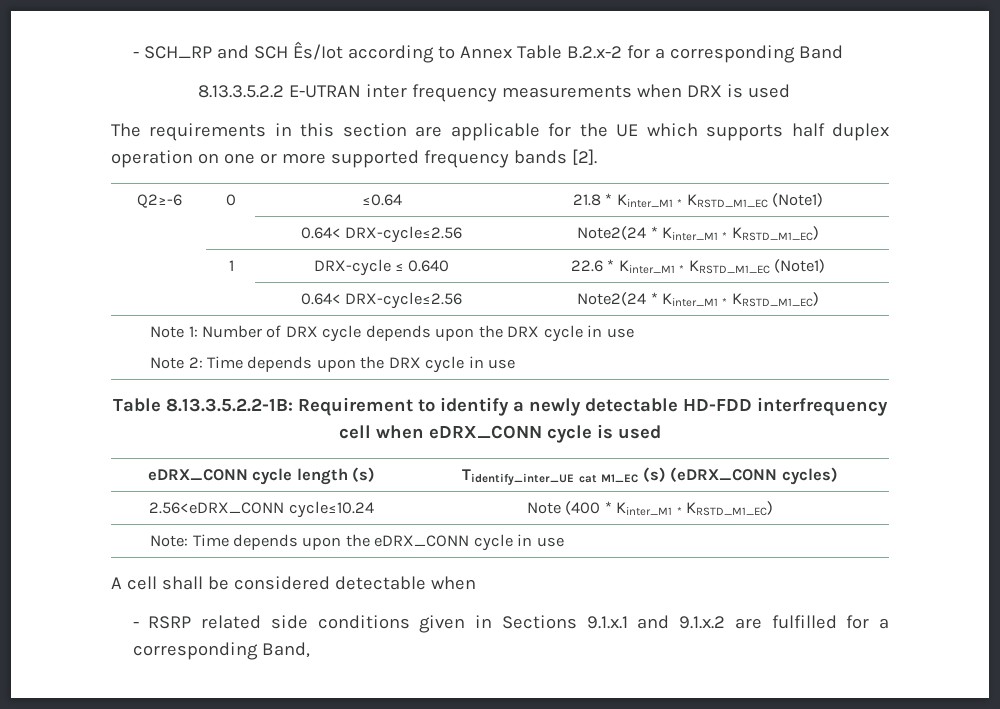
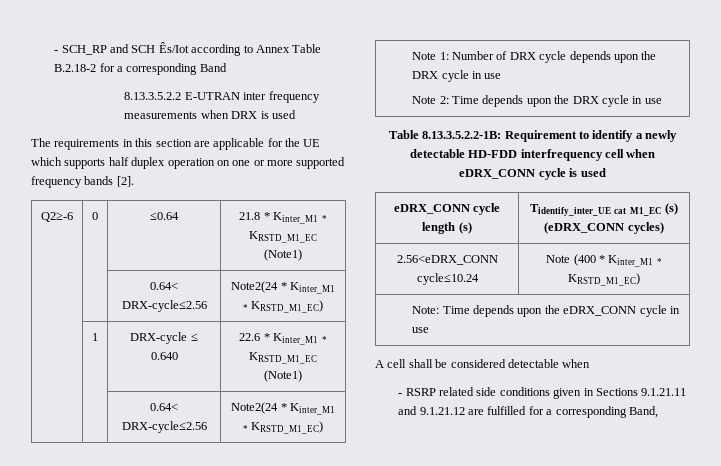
- - SCH_RP and SCH Ês/Iot according to Annex Table B.2.x-2 for a corresponding Band
+ - SCH_RP and SCH Ês/Iot according to Annex Table B.2.18-2 for a corresponding Band
- - RSRP related side conditions given in Sections 9.1.x.1 and 9.1.x.2 are fulfilled for a corresponding Band,
+ - RSRP related side conditions given in Sections 9.1.21.11 and 9.1.21.12 are fulfilled for a corresponding Band,

